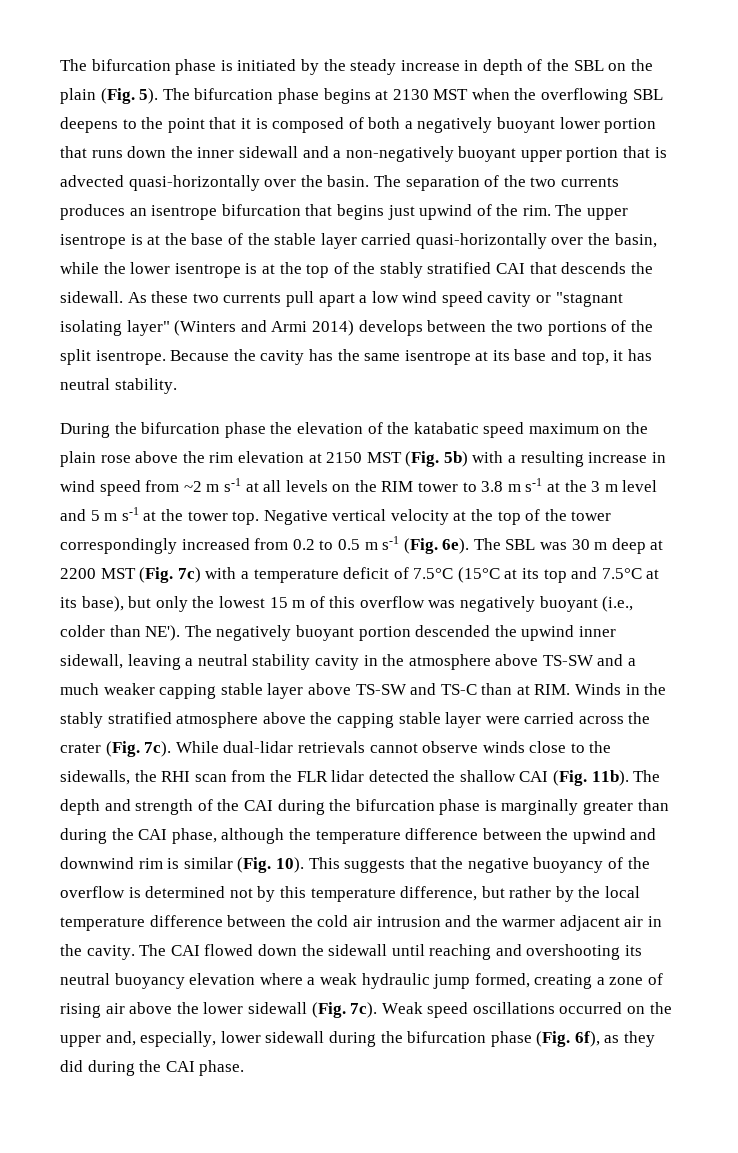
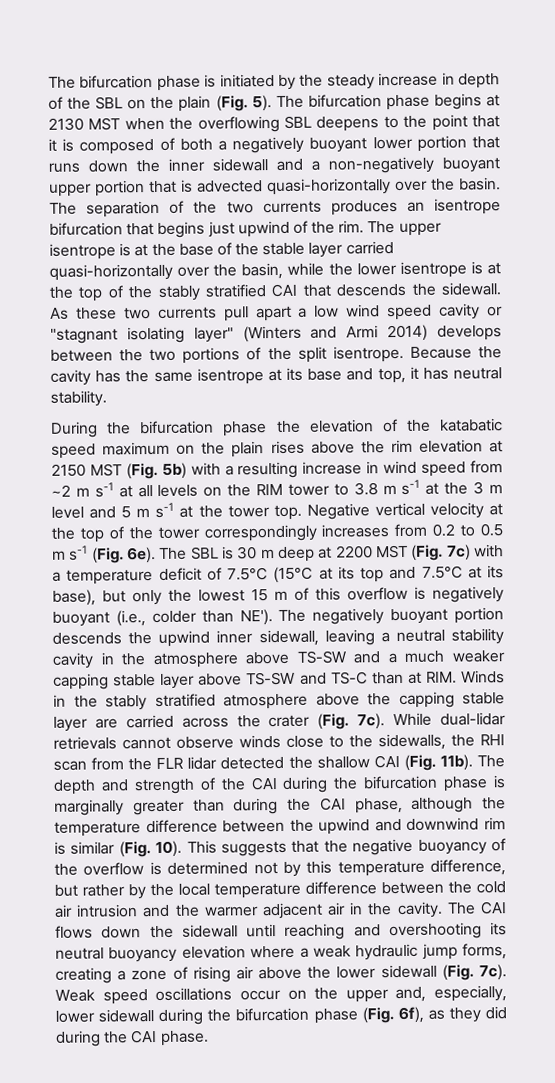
- During the bifurcation phase the elevation of the katabatic speed maximum on the plain rose above the rim elevation at 2150 MST (Fig. 5b) with a resulting increase in wind speed from ~2 m s-1 at all levels on the RIM tower to 3.8 m s-1 at the 3 m level and 5 m s-1 at the tower top.
+ During the bifurcation phase the elevation of the katabatic speed maximum on the plain rises above the rim elevation at 2150 MST (Fig. 5b) with a resulting increase in wind speed from ~2 m s-1 at all levels on the RIM tower to 3.8 m s-1 at the 3 m level and 5 m s-1 at the tower top.
- Negative vertical velocity at the top of the tower correspondingly increased from 0.2 to 0.5 m s-1 (Fig. 6e).
+ Negative vertical velocity at the top of the tower correspondingly increases from 0.2 to 0.5 m s-1 (Fig. 6e).
- The SBL was 30 m deep at 2200 MST (Fig. 7c) with a temperature deficit of 7.5°C (15°C at its top and 7.5°C at its base), but only the lowest 15 m of this overflow was negatively buoyant (i.e., colder than NE').
+ The SBL is 30 m deep at 2200 MST (Fig. 7c) with a temperature deficit of 7.5°C (15°C at its top and 7.5°C at its base), but only the lowest 15 m of this overflow is negatively buoyant (i.e., colder than NE').
- The negatively buoyant portion descended the upwind inner sidewall, leaving a neutral stability cavity in the atmosphere above TS-SW and a much weaker capping stable layer above TS-SW and TS-C than at RIM. Winds in the stably stratified atmosphere above the capping stable layer were carried across the crater (Fig. 7c).
+ The negatively buoyant portion descends the upwind inner sidewall, leaving a neutral stability cavity in the atmosphere above TS-SW and a much weaker capping stable layer above TS-SW and TS-C than at RIM. Winds in the stably stratified atmosphere above the capping stable layer are carried across the crater (Fig. 7c).
- The CAI flowed down the sidewall until reaching and overshooting its neutral buoyancy elevation where a weak hydraulic jump formed, creating a zone of rising air above the lower sidewall (Fig. 7c).
+ The CAI flows down the sidewall until reaching and overshooting its neutral buoyancy elevation where a weak hydraulic jump forms, creating a zone of rising air above the lower sidewall (Fig. 7c).
- Weak speed oscillations occurred on the upper and, especially, lower sidewall during the bifurcation phase (Fig. 6f), as they did during the CAI phase.
+ Weak speed oscillations occur on the upper and, especially, lower sidewall during the bifurcation phase (Fig. 6f), as they did during the CAI phase.

